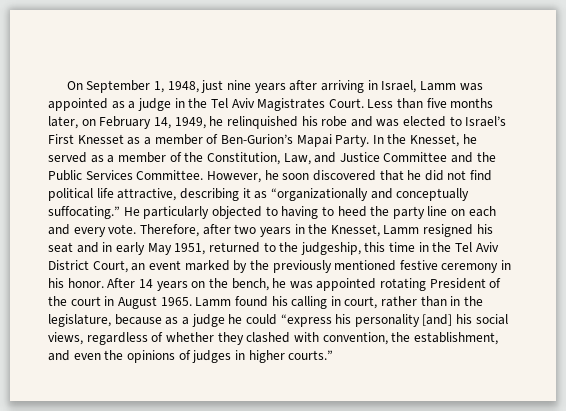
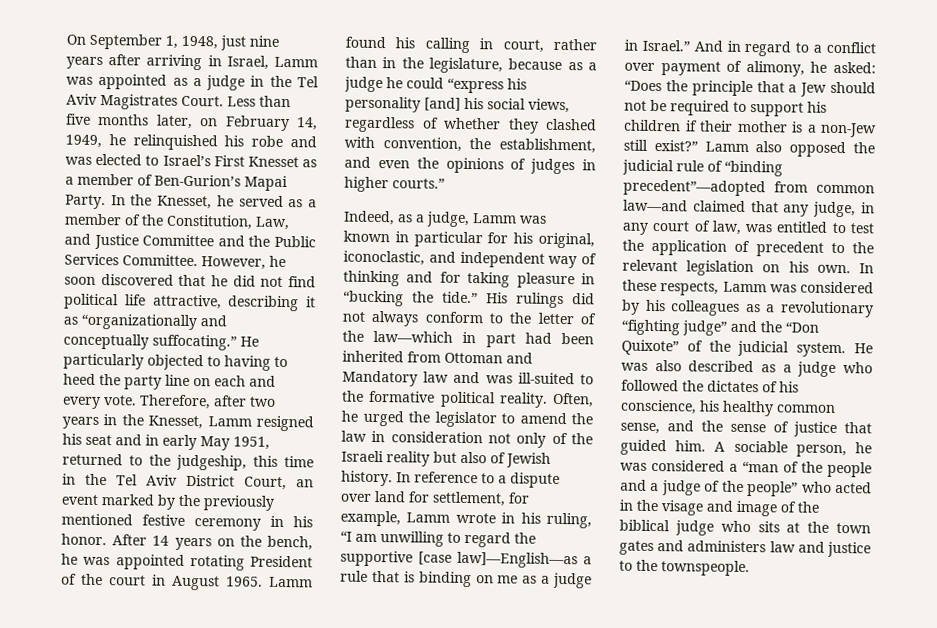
+ Indeed, as a judge, Lamm was known in particular for his original, iconoclastic, and independent way of thinking and for taking pleasure in “bucking the tide.” His rulings did not always conform to the letter of the law—which in part had been inherited from Ottoman and Mandatory law and was ill-suited to the formative political reality. Often, he urged the legislator to amend the law in consideration not only of the Israeli reality but also of Jewish history. In reference to a dispute over land for settlement, for example, Lamm wrote in his ruling, “I am unwilling to regard the supportive [case law]—English—as a rule that is binding on me as a judge in Israel.” And in regard to a conflict over payment of alimony, he asked: “Does the principle that a Jew should not be required to support his children if their mother is a non-Jew still exist?” Lamm also opposed the judicial rule of “binding precedent”—adopted from common law—and claimed that any judge, in any court of law, was entitled to test the application of precedent to the relevant legislation on his own. In these respects, Lamm was considered by his colleagues as a revolutionary “fighting judge” and the “Don Quixote” of the judicial system. He was also described as a judge who followed the dictates of his conscience, his healthy common sense, and the sense of justice that guided him. A sociable person, he was considered a “man of the people and a judge of the people” who acted in the visage and image of the biblical judge who sits at the town gates and administers law and justice to the townspeople.

